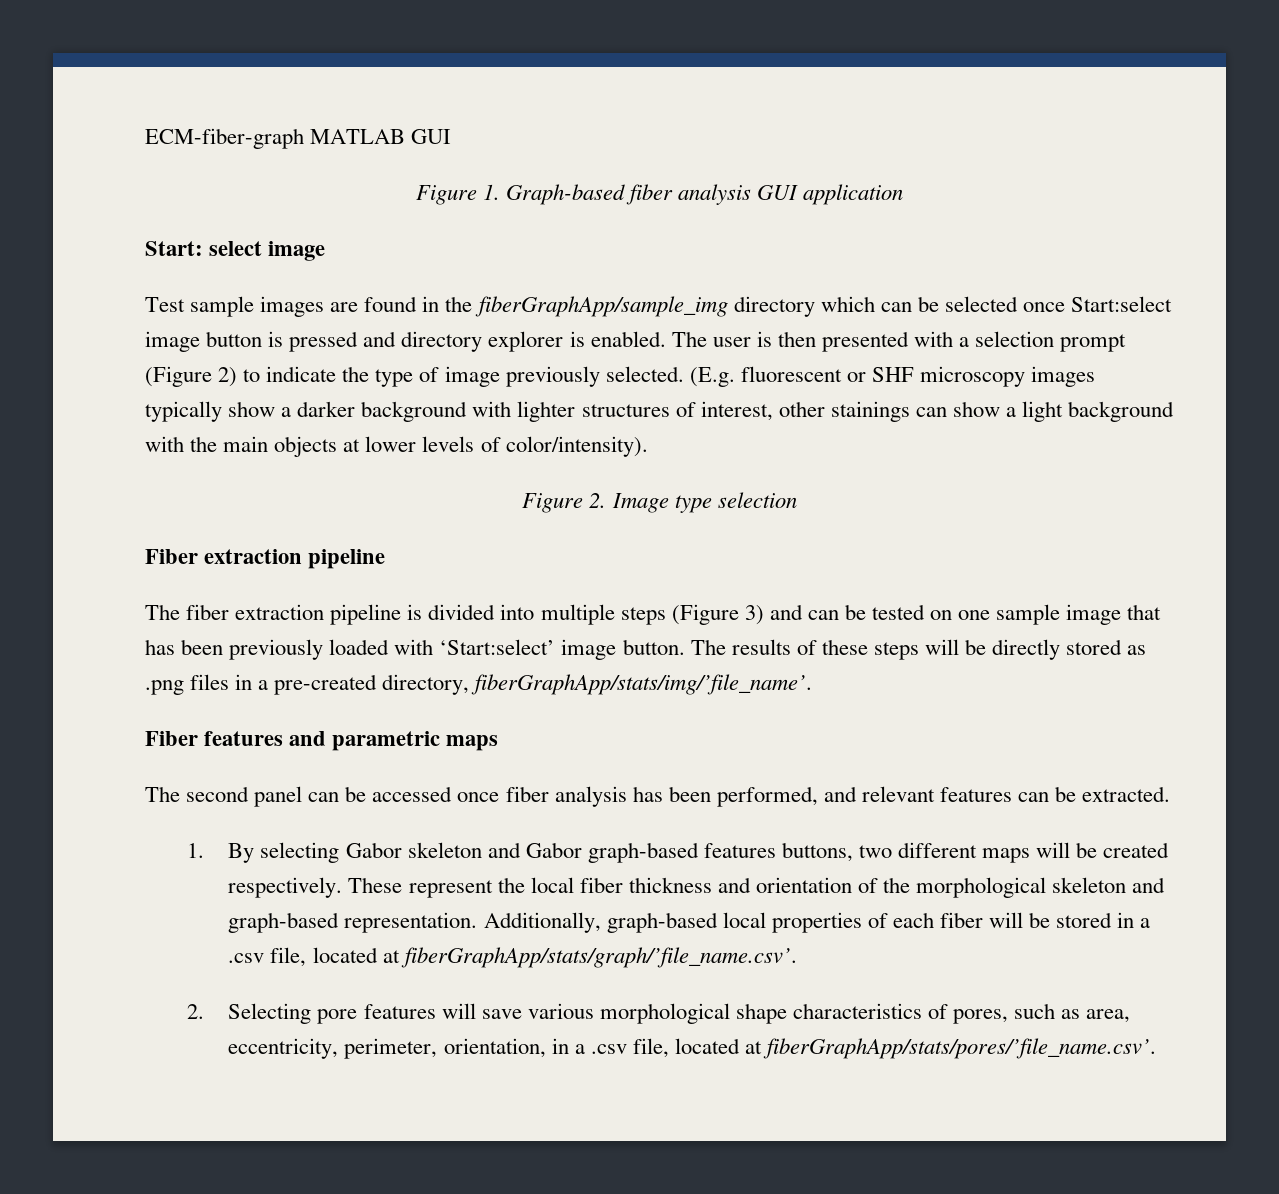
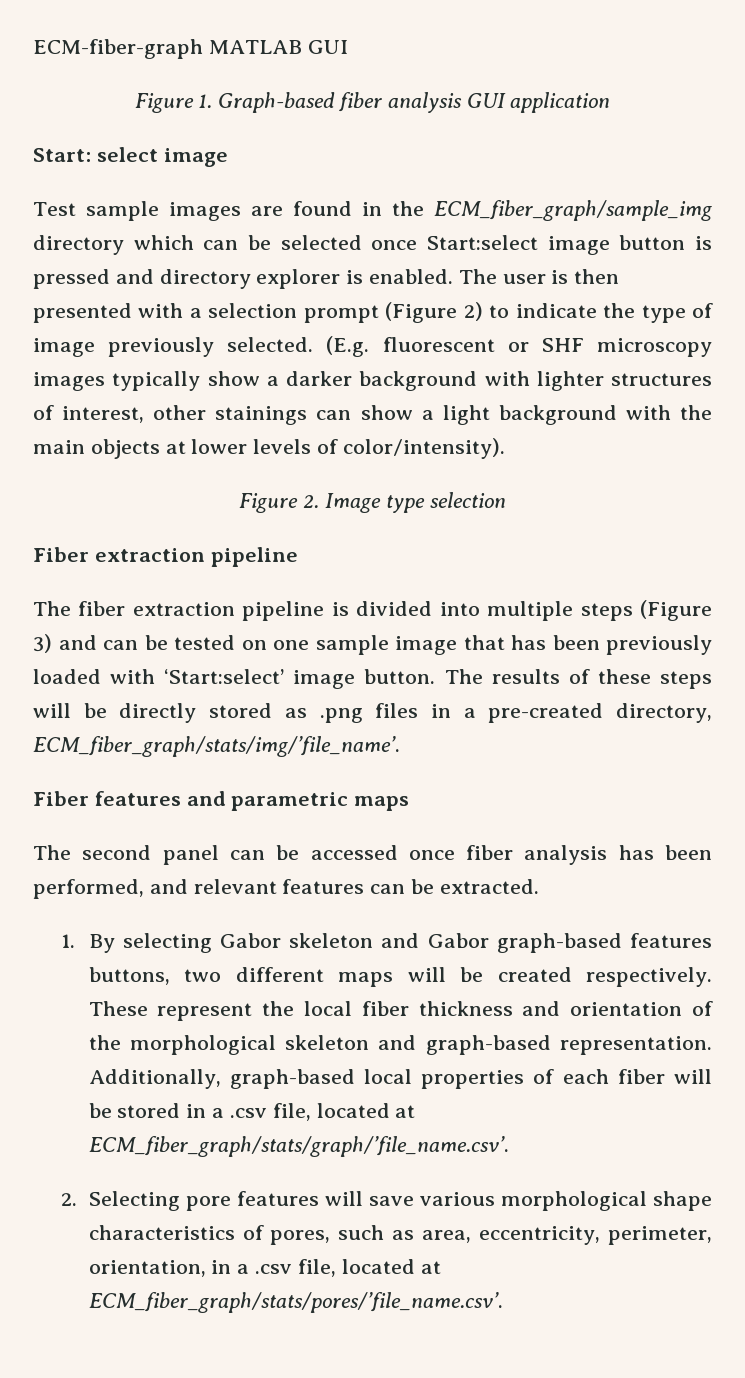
- Test sample images are found in the fiberGraphApp/sample_img directory which can be selected once Start:select image button is pressed and directory explorer is enabled.
+ Test sample images are found in the ECM_fiber_graph/sample_img directory which can be selected once Start:select image button is pressed and directory explorer is enabled.
- The results of these steps will be directly stored as .png files in a pre-created directory, fiberGraphApp/stats/img/’file_name’.
+ The results of these steps will be directly stored as .png files in a pre-created directory, ECM_fiber_graph/stats/img/’file_name’.
- Additionally, graph-based local properties of each fiber will be stored in a .csv file, located at fiberGraphApp/stats/graph/’file_name.csv’.
+ Additionally, graph-based local properties of each fiber will be stored in a .csv file, located at ECM_fiber_graph/stats/graph/’file_name.csv’.
- 2. Selecting pore features will save various morphological shape characteristics of pores, such as area, eccentricity, perimeter, orientation, in a .csv file, located at fiberGraphApp/stats/pores/’file_name.csv’.
+ 2. Selecting pore features will save various morphological shape characteristics of pores, such as area, eccentricity, perimeter, orientation, in a .csv file, located at ECM_fiber_graph/stats/pores/’file_name.csv’.

